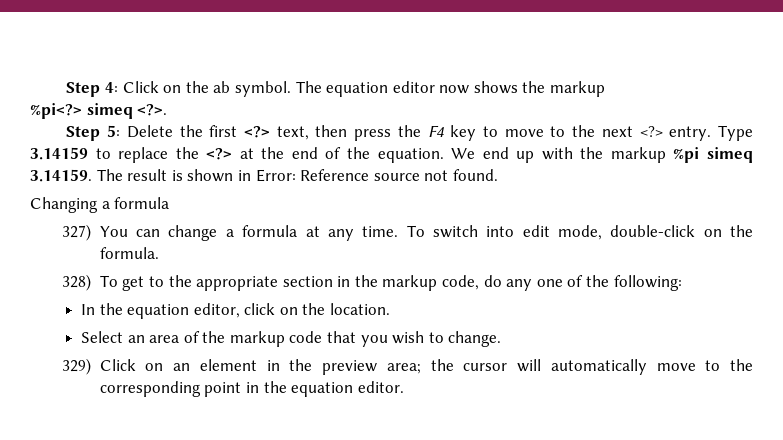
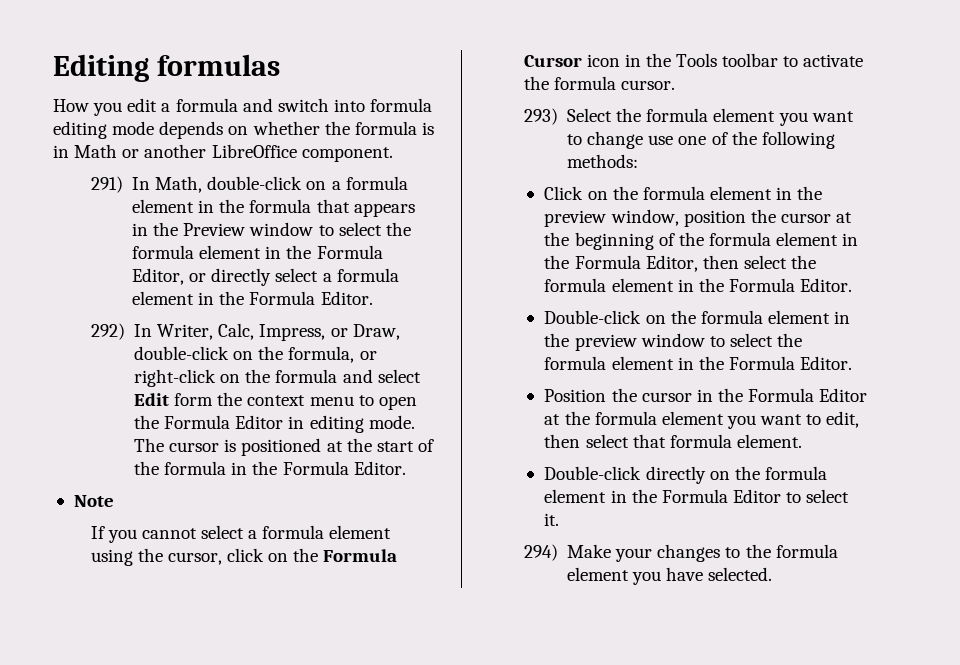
- Step 4: Click on the ab symbol. The equation editor now shows the markup
- %pi<?> simeq <?>.
- Step 5: Delete the first <?> text, then press the F4 key to move to the next <?> entry. Type 3.14159 to replace the <?> at the end of the equation. We end up with the markup %pi simeq 3.14159. The result is shown in Error: Reference source not found.
- Changing a formula
- 327) You can change a formula at any time. To switch into edit mode, double-click on the formula.
- 328) To get to the appropriate section in the markup code, do any one of the following:
- In the equation editor, click on the location.
- Select an area of the markup code that you wish to change.
- 329) Click on an element in the preview area; the cursor will automatically move to the corresponding point in the equation editor.
+ Editing formulas
+ How you edit a formula and switch into formula editing mode depends on whether the formula is in Math or another LibreOffice component.
+ 291) In Math, double-click on a formula element in the formula that appears in the Preview window to select the formula element in the Formula Editor, or directly select a formula element in the Formula Editor.
+ 292) In Writer, Calc, Impress, or Draw, double-click on the formula, or right-click on the formula and select Edit form the context menu to open the Formula Editor in editing mode. The cursor is positioned at the start of the formula in the Formula Editor.
+ Note
+ If you cannot select a formula element using the cursor, click on the Formula Cursor icon in the Tools toolbar to activate the formula cursor.
+ 293) Select the formula element you want to change use one of the following methods:
+ Click on the formula element in the preview window, position the cursor at the beginning of the formula element in the Formula Editor, then select the formula element in the Formula Editor.
+ Double-click on the formula element in the preview window to select the formula element in the Formula Editor.
+ Position the cursor in the Formula Editor at the formula element you want to edit, then select that formula element.
+ Double-click directly on the formula element in the Formula Editor to select it.
+ 294) Make your changes to the formula element you have selected.

